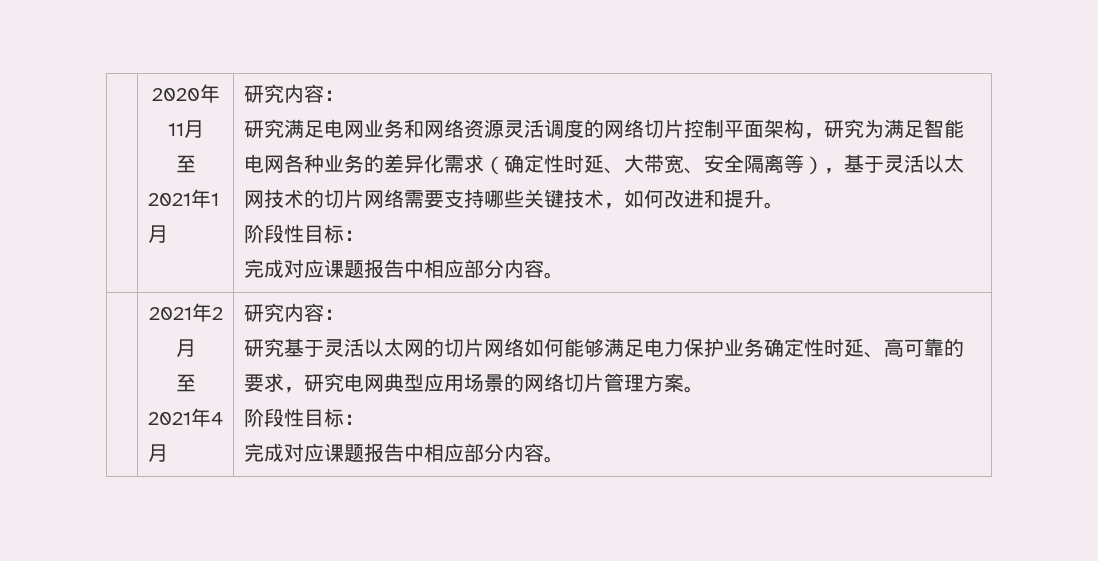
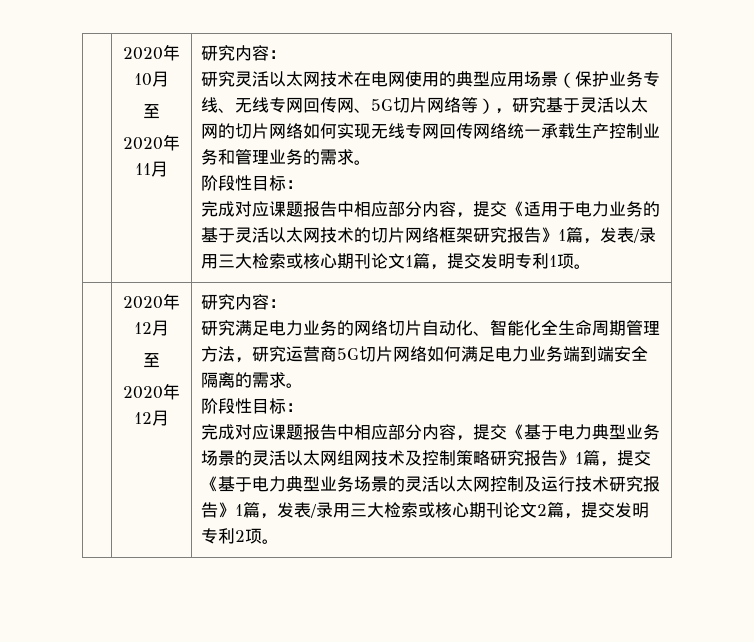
- 2020年11月
+ 2020年10月
  至
- 2021年1月 | 研究内容：
- 研究满足电网业务和网络资源灵活调度的网络切片控制平面架构，研究为满足智能电网各种业务的差异化需求（确定性时延、大带宽、安全隔离等），基于灵活以太网技术的切片网络需要支持哪些关键技术，如何改进和提升。
+ 2020年11月 | 研究内容：
+ 研究灵活以太网技术在电网使用的典型应用场景（保护业务专线、无线专网回传网、5G切片网络等），研究基于灵活以太网的切片网络如何实现无线专网回传网络统一承载生产控制业务和管理业务的需求。
  阶段性目标：
- 完成对应课题报告中相应部分内容。
- | 2021年2月
+ 完成对应课题报告中相应部分内容，提交《适用于电力业务的基于灵活以太网技术的切片网络框架研究报告》1篇，发表/录用三大检索或核心期刊论文1篇，提交发明专利1项。
+ | 2020年12月
  至
- 2021年4月 | 研究内容：
- 研究基于灵活以太网的切片网络如何能够满足电力保护业务确定性时延、高可靠的要求，研究电网典型应用场景的网络切片管理方案。
+ 2020年12月 | 研究内容：
+ 研究满足电力业务的网络切片自动化、智能化全生命周期管理方法，研究运营商5G切片网络如何满足电力业务端到端安全隔离的需求。
  阶段性目标：
- 完成对应课题报告中相应部分内容。
+ 完成对应课题报告中相应部分内容，提交《基于电力典型业务场景的灵活以太网组网技术及控制策略研究报告》1篇，提交《基于电力典型业务场景的灵活以太网控制及运行技术研究报告》1篇，发表/录用三大检索或核心期刊论文2篇，提交发明专利2项。

